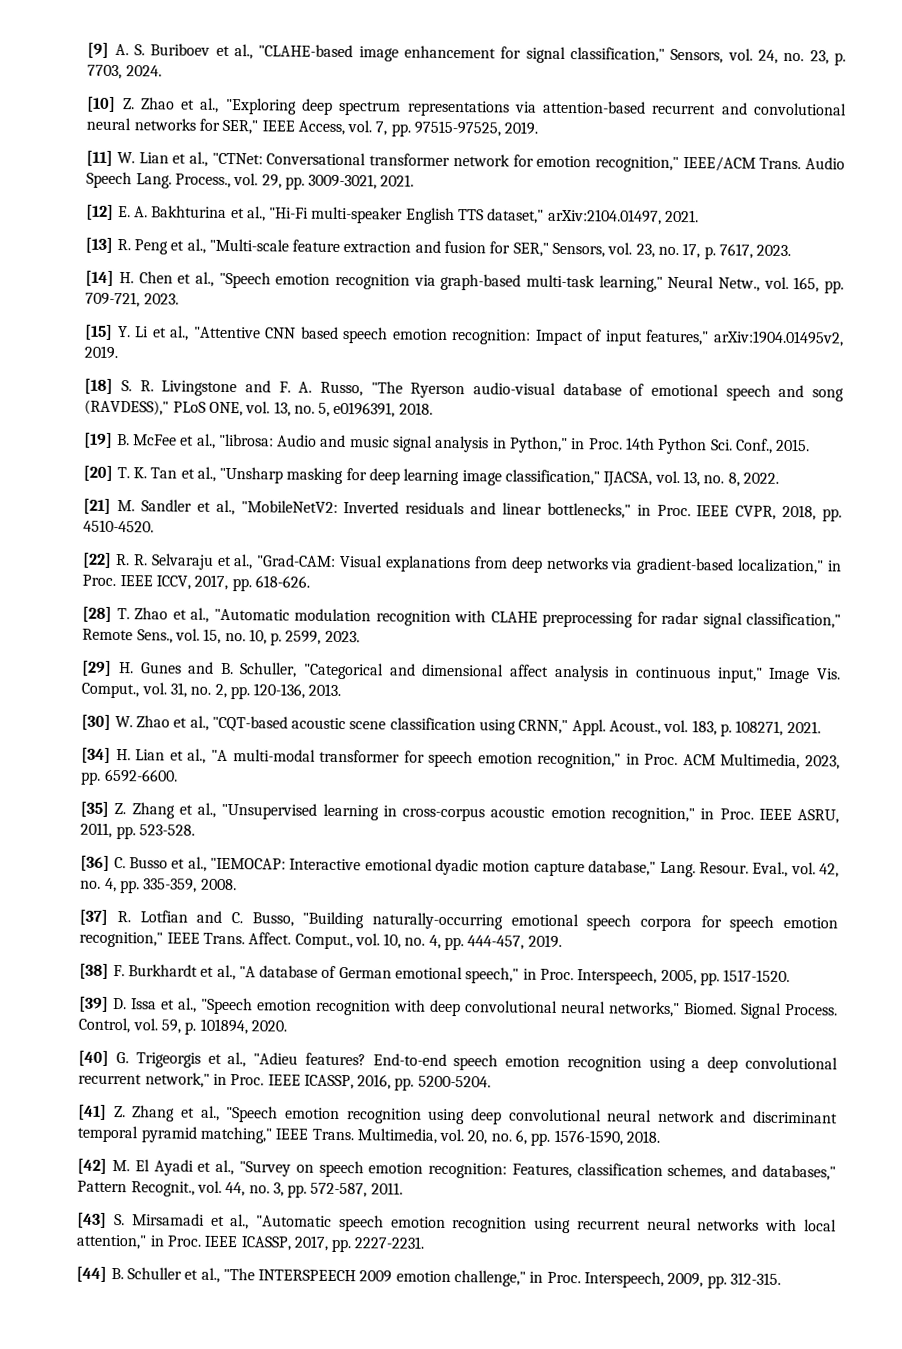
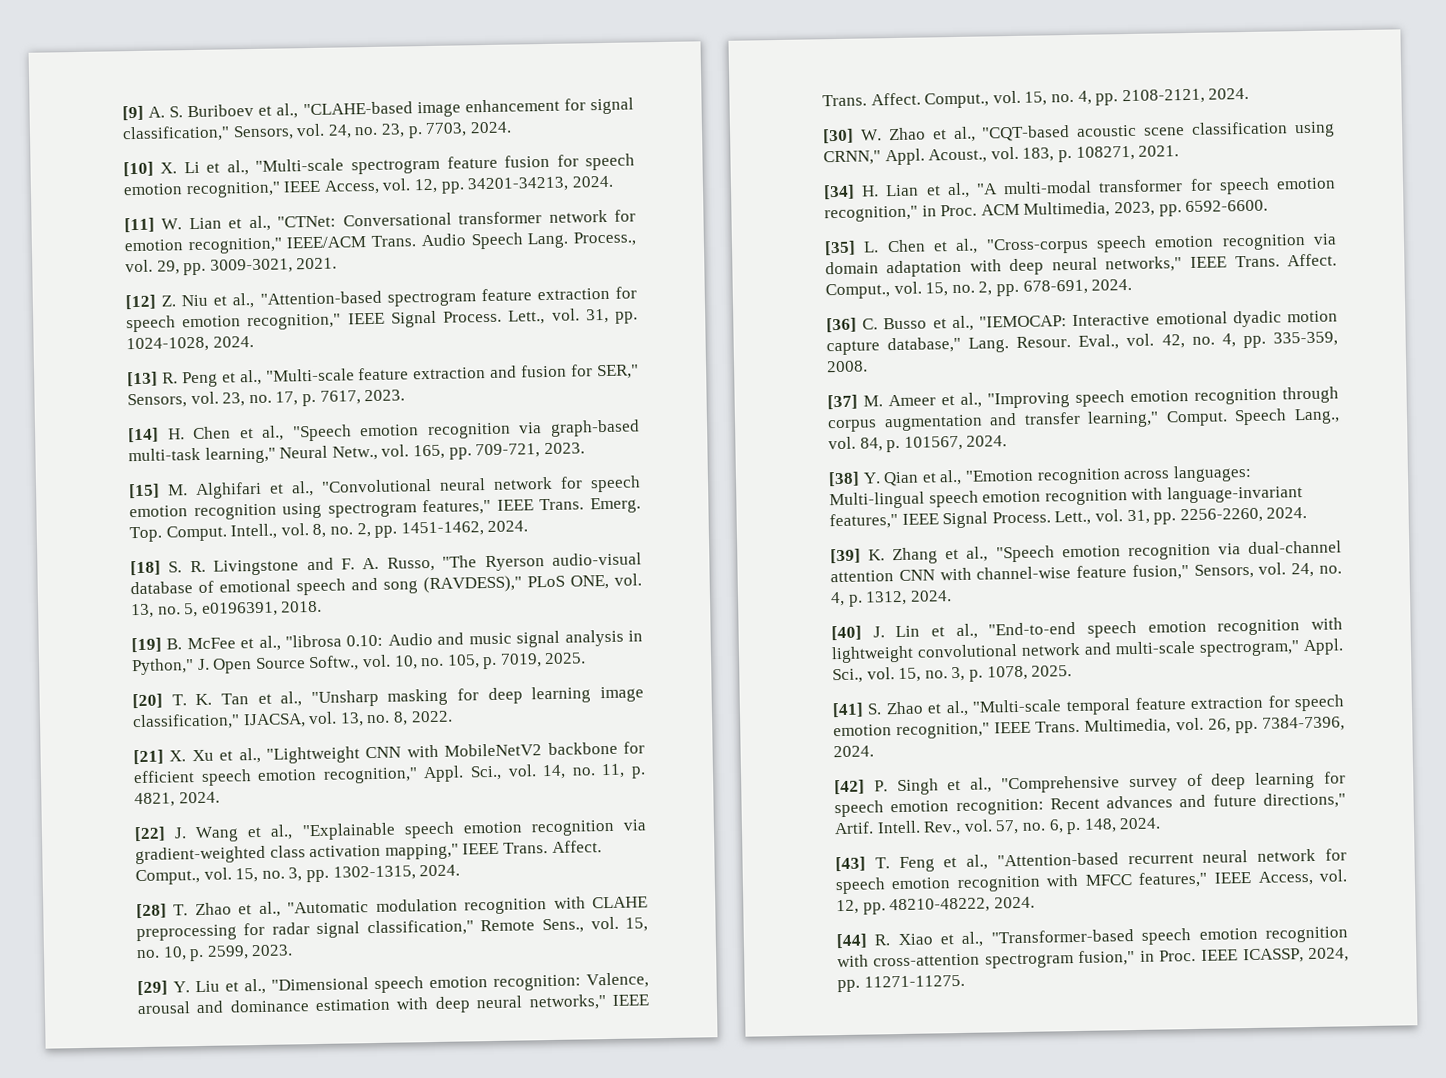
- [10] Z. Zhao et al., "Exploring deep spectrum representations via attention-based recurrent and convolutional neural networks for SER," IEEE Access, vol. 7, pp. 97515-97525, 2019.
+ [10] X. Li et al., "Multi-scale spectrogram feature fusion for speech emotion recognition," IEEE Access, vol. 12, pp. 34201-34213, 2024.
- [12] E. A. Bakhturina et al., "Hi-Fi multi-speaker English TTS dataset," arXiv:2104.01497, 2021.
+ [12] Z. Niu et al., "Attention-based spectrogram feature extraction for speech emotion recognition," IEEE Signal Process. Lett., vol. 31, pp. 1024-1028, 2024.
- [15] Y. Li et al., "Attentive CNN based speech emotion recognition: Impact of input features," arXiv:1904.01495v2, 2019.
+ [15] M. Alghifari et al., "Convolutional neural network for speech emotion recognition using spectrogram features," IEEE Trans. Emerg. Top. Comput. Intell., vol. 8, no. 2, pp. 1451-1462, 2024.
- [19] B. McFee et al., "librosa: Audio and music signal analysis in Python," in Proc. 14th Python Sci. Conf., 2015.
+ [19] B. McFee et al., "librosa 0.10: Audio and music signal analysis in Python," J. Open Source Softw., vol. 10, no. 105, p. 7019, 2025.
- [21] M. Sandler et al., "MobileNetV2: Inverted residuals and linear bottlenecks," in Proc. IEEE CVPR, 2018, pp. 4510-4520.
- [22] R. R. Selvaraju et al., "Grad-CAM: Visual explanations from deep networks via gradient-based localization," in Proc. IEEE ICCV, 2017, pp. 618-626.
+ [21] X. Xu et al., "Lightweight CNN with MobileNetV2 backbone for efficient speech emotion recognition," Appl. Sci., vol. 14, no. 11, p. 4821, 2024.
+ [22] J. Wang et al., "Explainable speech emotion recognition via gradient-weighted class activation mapping," IEEE Trans. Affect. Comput., vol. 15, no. 3, pp. 1302-1315, 2024.
- [29] H. Gunes and B. Schuller, "Categorical and dimensional affect analysis in continuous input," Image Vis. Comput., vol. 31, no. 2, pp. 120-136, 2013.
+ [29] Y. Liu et al., "Dimensional speech emotion recognition: Valence, arousal and dominance estimation with deep neural networks," IEEE Trans. Affect. Comput., vol. 15, no. 4, pp. 2108-2121, 2024.
- [35] Z. Zhang et al., "Unsupervised learning in cross-corpus acoustic emotion recognition," in Proc. IEEE ASRU, 2011, pp. 523-528.
+ [35] L. Chen et al., "Cross-corpus speech emotion recognition via domain adaptation with deep neural networks," IEEE Trans. Affect. Comput., vol. 15, no. 2, pp. 678-691, 2024.
- [37] R. Lotfian and C. Busso, "Building naturally-occurring emotional speech corpora for speech emotion recognition," IEEE Trans.
+ [37] M. Ameer et al., "Improving speech emotion recognition through corpus augmentation and transfer learning," Comput. Speech Lang., vol. 84, p. 101567, 2024.
+ [38] Y. Qian et al., "Emotion recognition across languages: Multi-lingual speech emotion recognition with language-invariant features," IEEE Signal Process. Lett., vol. 31, pp. 2256-2260, 2024.
+ [39] K. Zhang et al., "Speech emotion recognition via dual-channel attention CNN with channel-wise feature fusion," Sensors, vol. 24, no. 4, p. 1312, 2024.
+ [40] J. Lin et al., "End-to-end speech emotion recognition with lightweight convolutional network and multi-scale spectrogram," Appl. Sci., vol. 15, no. 3, p. 1078, 2025.
+ [41] S. Zhao et al., "Multi-scale temporal feature extraction for speech emotion recognition," IEEE Trans.
- Affect. Comput., vol. 10, no. 4, pp. 444-457, 2019.
- [38] F. Burkhardt et al., "A database of German emotional speech," in Proc. Interspeech, 2005, pp. 1517-1520.
- [39] D. Issa et al., "Speech emotion recognition with deep convolutional neural networks," Biomed. Signal Process. Control, vol. 59, p. 101894, 2020.
- [40] G. Trigeorgis et al., "Adieu features? End-to-end speech emotion recognition using a deep convolutional recurrent network," in Proc. IEEE ICASSP, 2016, pp. 5200-5204.
- [41] Z. Zhang et al., "Speech emotion recognition using deep convolutional neural network and discriminant temporal pyramid matching," IEEE Trans. Multimedia, vol. 20, no. 6, pp. 1576-1590, 2018.
- [42] M. El Ayadi et al., "Survey on speech emotion recognition: Features, classification schemes, and databases," Pattern Recognit., vol. 44, no. 3, pp. 572-587, 2011.
- [43] S. Mirsamadi et al., "Automatic speech emotion recognition using recurrent neural networks with local attention," in Proc. IEEE ICASSP, 2017, pp. 2227-2231.
- [44] B. Schuller et al., "The INTERSPEECH 2009 emotion challenge," in Proc. Interspeech, 2009, pp. 312-315.
+ Multimedia, vol. 26, pp. 7384-7396, 2024.
+ [42] P. Singh et al., "Comprehensive survey of deep learning for speech emotion recognition: Recent advances and future directions," Artif. Intell. Rev., vol. 57, no. 6, p. 148, 2024.
+ [43] T. Feng et al., "Attention-based recurrent neural network for speech emotion recognition with MFCC features," IEEE Access, vol. 12, pp. 48210-48222, 2024.
+ [44] R. Xiao et al., "Transformer-based speech emotion recognition with cross-attention spectrogram fusion," in Proc. IEEE ICASSP, 2024, pp. 11271-11275.

